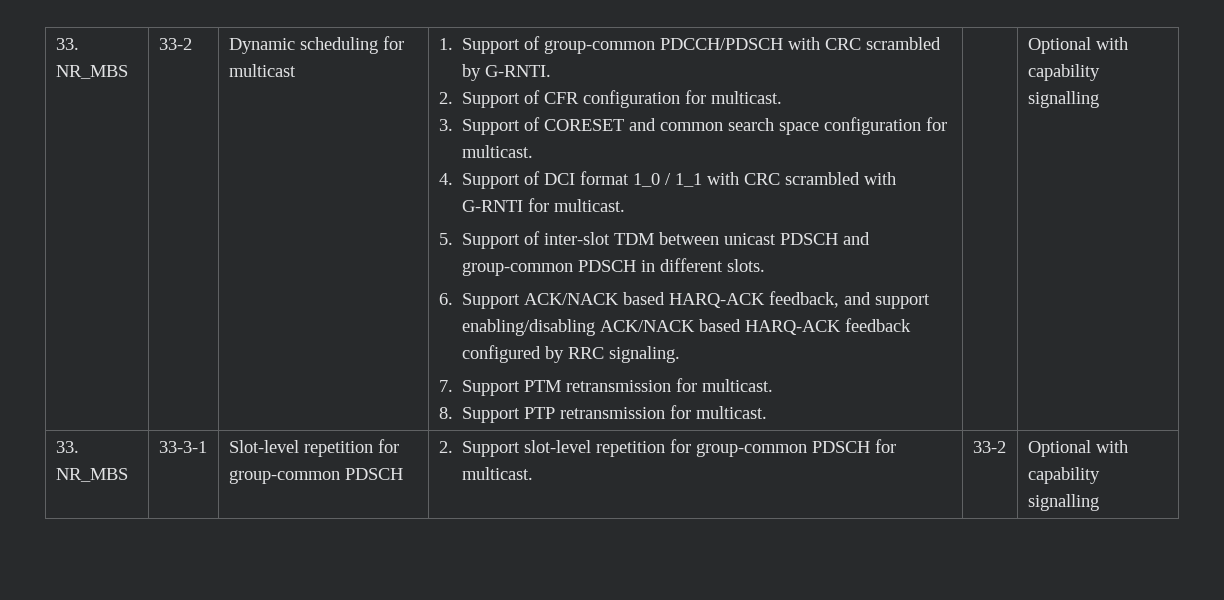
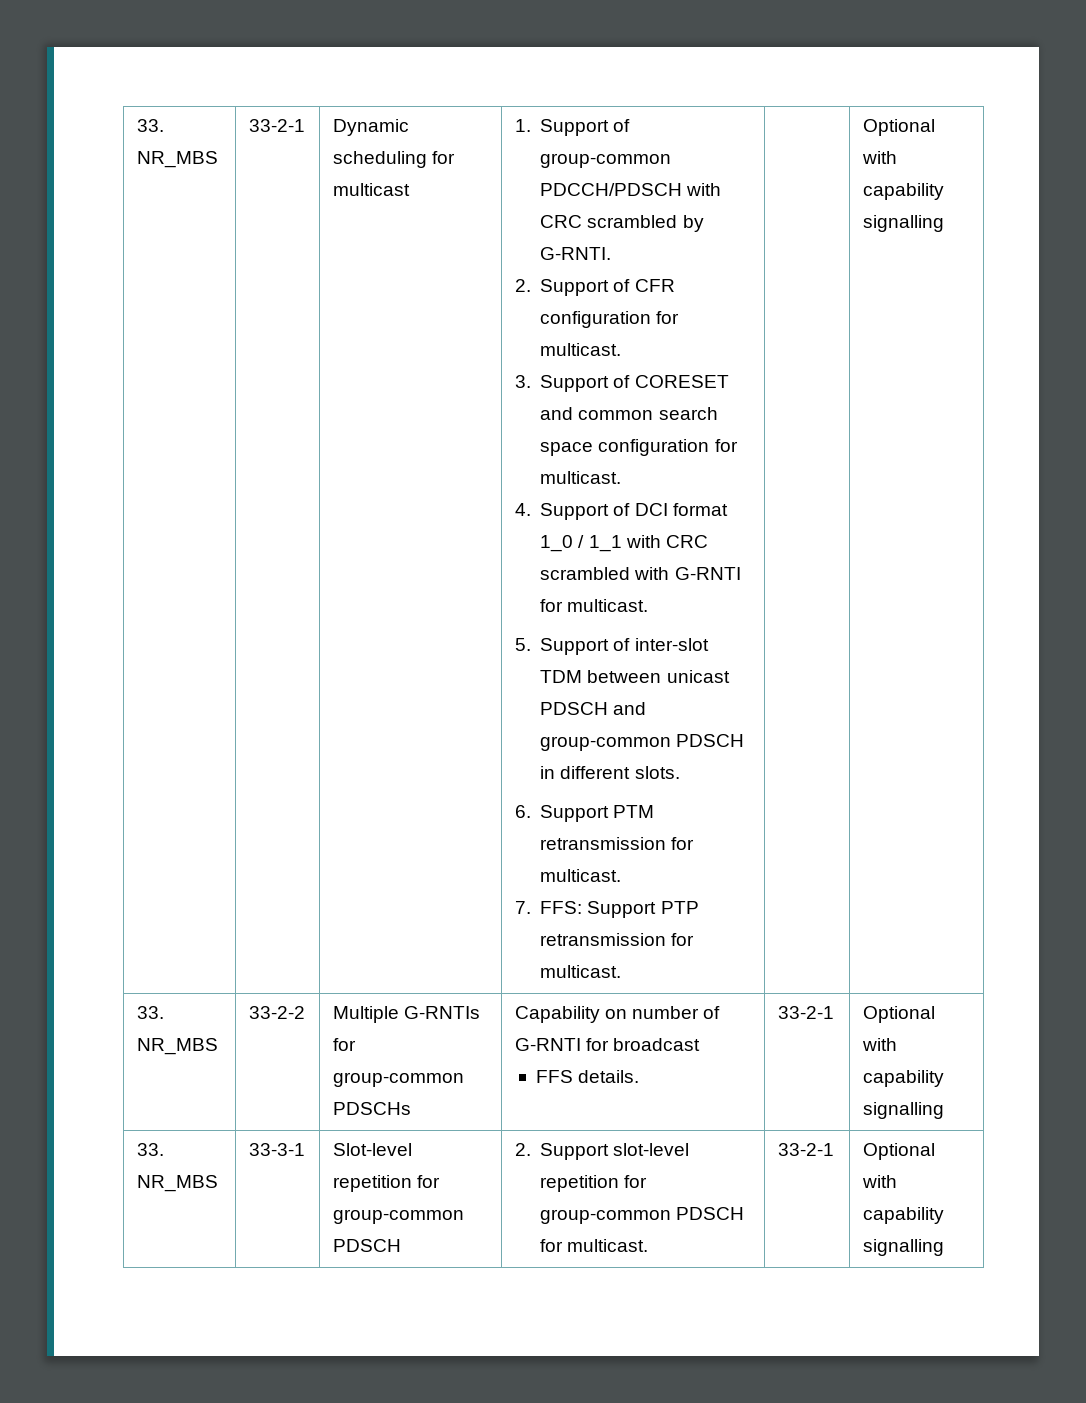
- 33. NR_MBS | 33-2
+ 33. NR_MBS | 33-2-1
- 6. Support ACK/NACK based HARQ-ACK feedback, and support enabling/disabling ACK/NACK based HARQ-ACK feedback configured by RRC signaling.
- 7. Support PTM retransmission for multicast.
+ 6. Support PTM retransmission for multicast.
- 8. Support PTP retransmission for multicast.
+ 7. FFS: Support PTP retransmission for multicast.
+ 33. NR_MBS | 33-2-2 | Multiple G-RNTIs for group-common PDSCHs | Capability on number of G-RNTI for broadcast
+ FFS details. | 33-2-1 | Optional with capability signalling
- 33. NR_MBS | 33-3-1 | Slot-level repetition for group-common PDSCH | 2. Support slot-level repetition for group-common PDSCH for multicast. | 33-2 | Optional with capability signalling
+ 33. NR_MBS | 33-3-1 | Slot-level repetition for group-common PDSCH | 2. Support slot-level repetition for group-common PDSCH for multicast. | 33-2-1 | Optional with capability signalling

